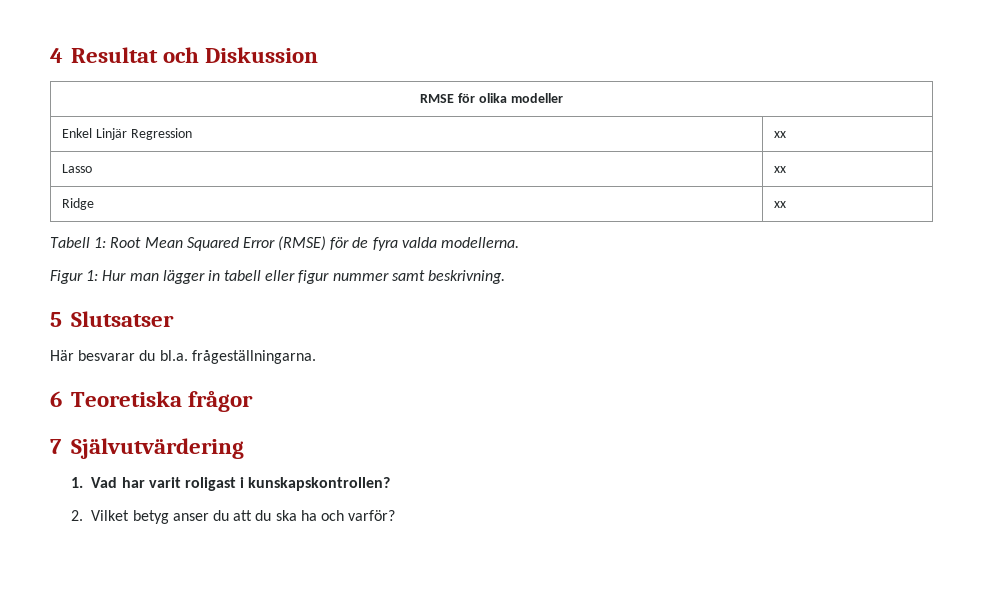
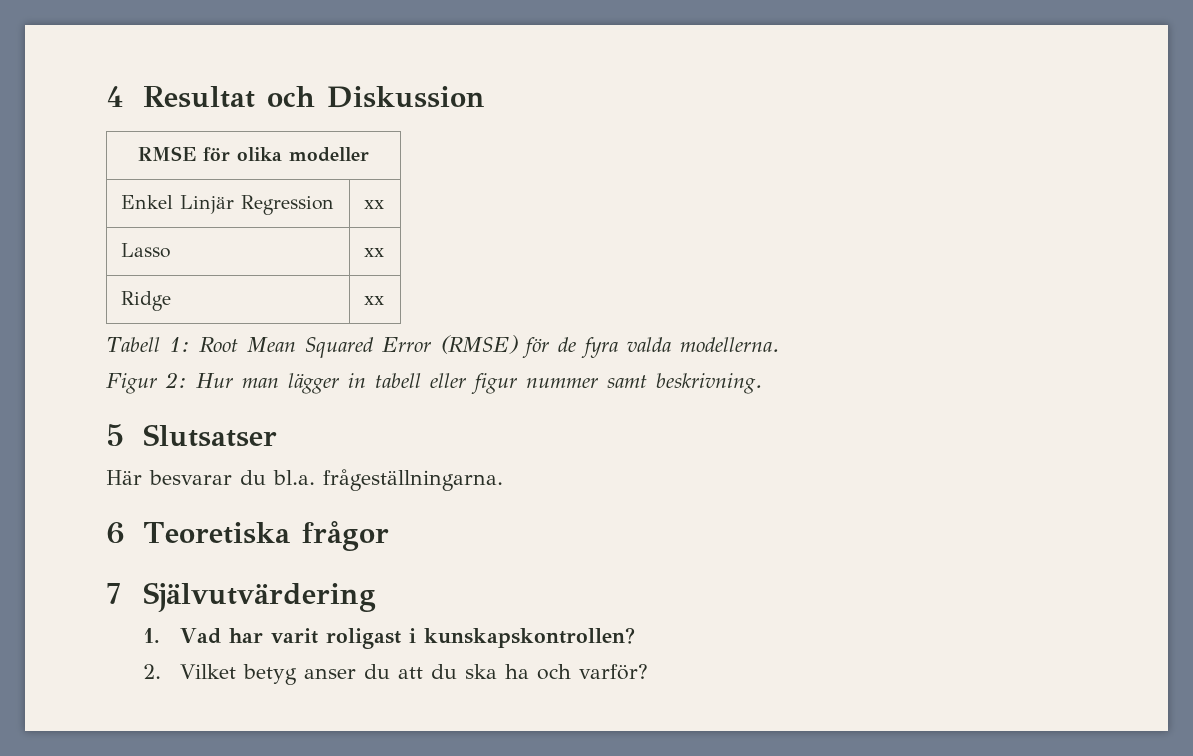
- Figur 1: Hur man lägger in tabell eller figur nummer samt beskrivning.
+ Figur 2: Hur man lägger in tabell eller figur nummer samt beskrivning.

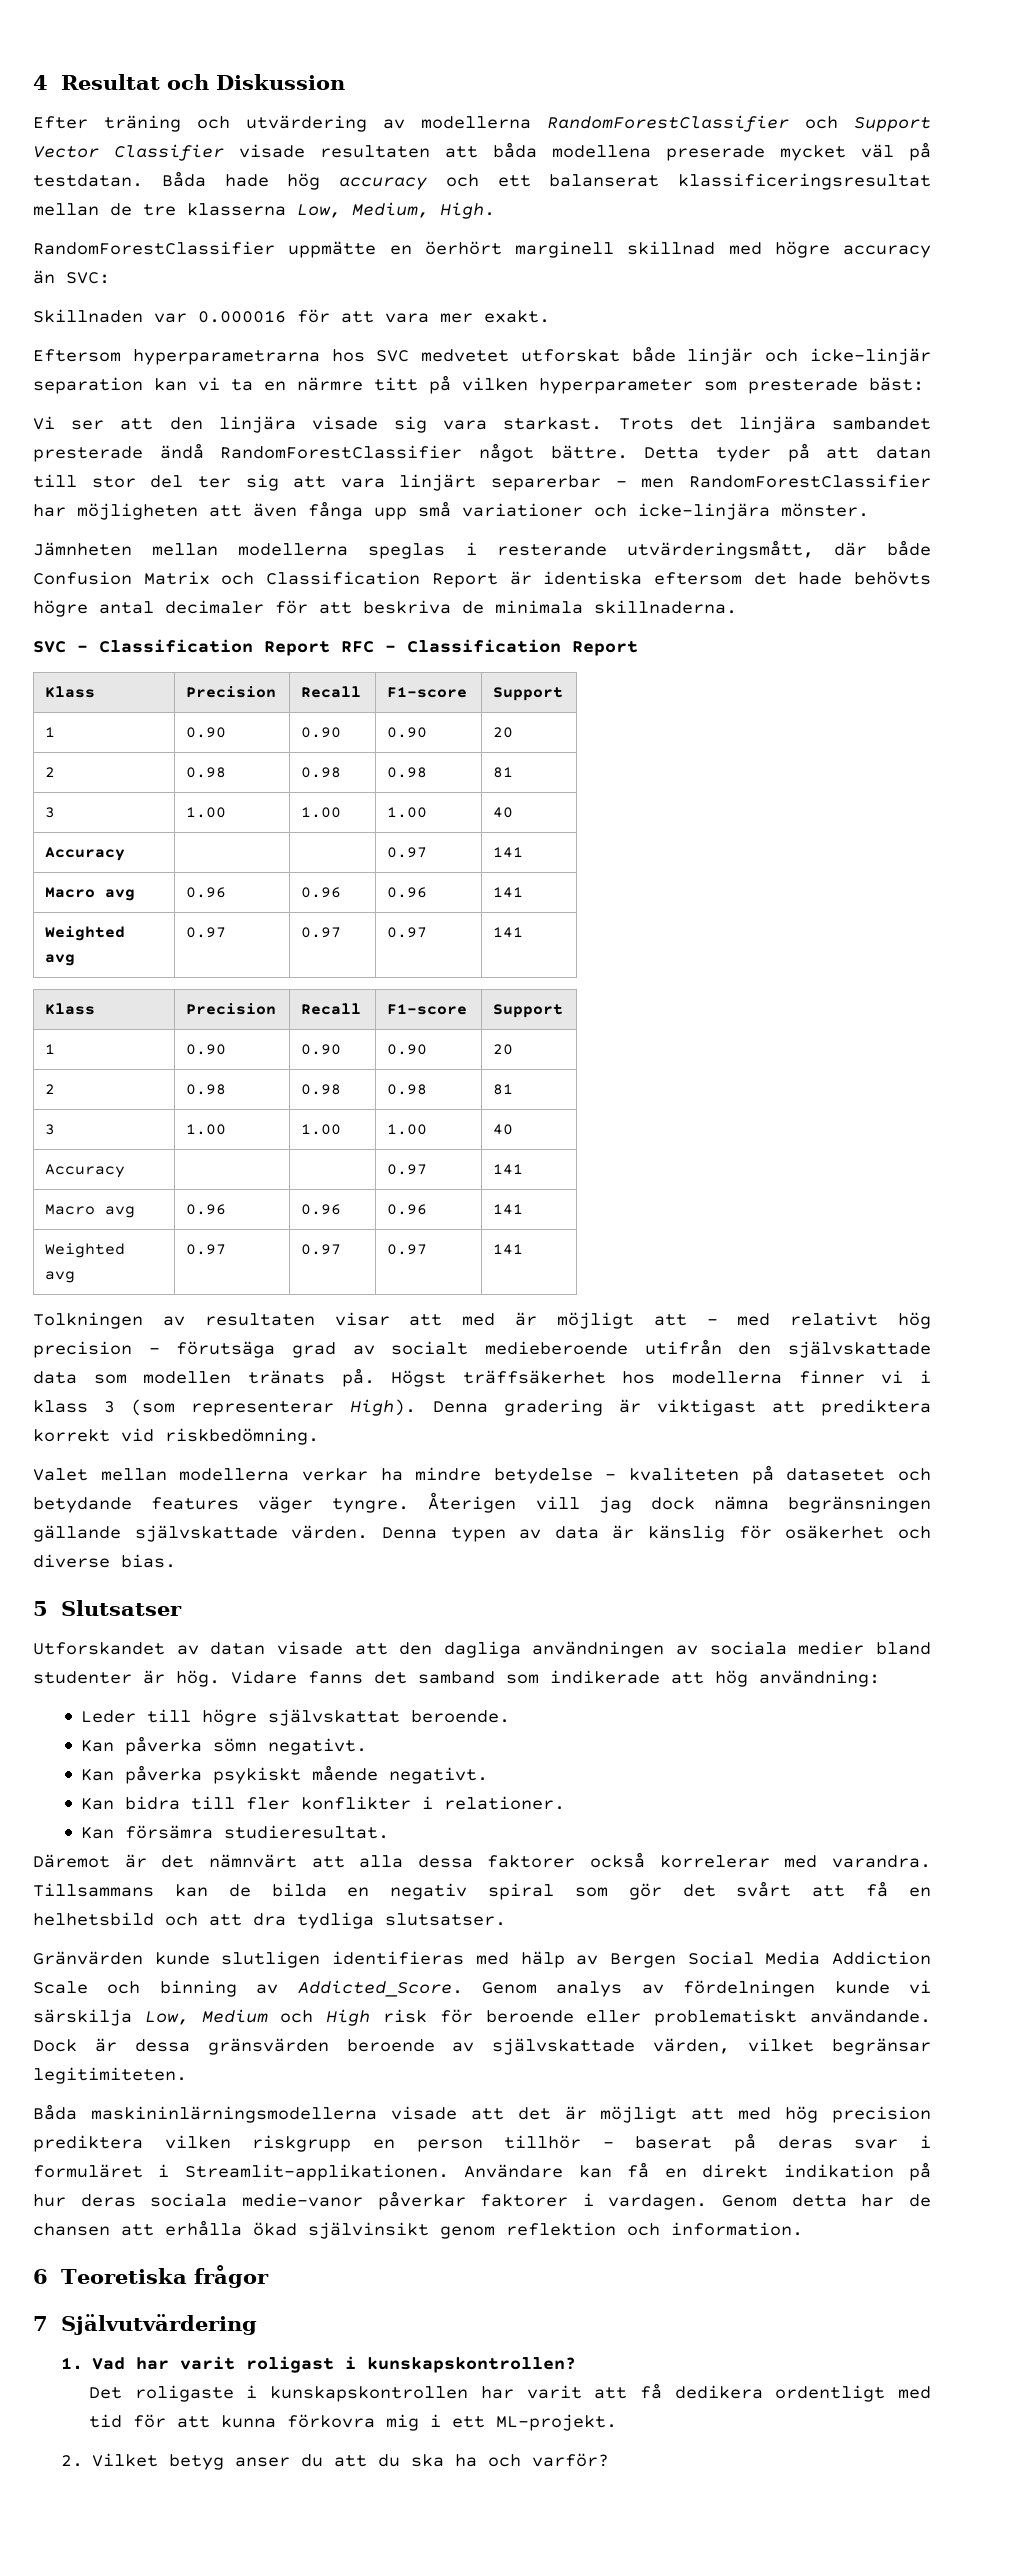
- RMSE för olika modeller
- Enkel Linjär Regression | xx
- Lasso | xx
- Ridge | xx
- Tabell 1: Root Mean Squared Error (RMSE) för de fyra valda modellerna.
- Figur 2: Hur man lägger in tabell eller figur nummer samt beskrivning.
+ Efter träning och utvärdering av modellerna RandomForestClassifier och Support Vector Classifier visade resultaten att båda modellena preserade mycket väl på testdatan. Båda hade hög accuracy och ett balanserat klassificeringsresultat mellan de tre klasserna Low, Medium, High.
+ RandomForestClassifier uppmätte en öerhört marginell skillnad med högre accuracy än SVC:
+ Skillnaden var 0.000016 för att vara mer exakt.
+ Eftersom hyperparametrarna hos SVC medvetet utforskat både linjär och icke-linjär separation kan vi ta en närmre titt på vilken hyperparameter som presterade bäst:
+ Vi ser att den linjära visade sig vara starkast. Trots det linjära sambandet presterade ändå RandomForestClassifier något bättre. Detta tyder på att datan till stor del ter sig att vara linjärt separerbar – men RandomForestClassifier har möjligheten att även fånga upp små variationer och icke-linjära mönster.
+ Jämnheten mellan modellerna speglas i resterande utvärderingsmått, där både Confusion Matrix och Classification Report är identiska eftersom det hade behövts högre antal decimaler för att beskriva de minimala skillnaderna.
+ SVC – Classification Report RFC – Classification Report
+ Klass | Precision | Recall | F1-score | Support
+ 1 | 0.90 | 0.90 | 0.90 | 20
+ 2 | 0.98 | 0.98 | 0.98 | 81
+ 3 | 1.00 | 1.00 | 1.00 | 40
+ Accuracy | | | 0.97 | 141
+ Macro avg | 0.96 | 0.96 | 0.96 | 141
+ Weighted avg | 0.97 | 0.97 | 0.97 | 141
+ Klass | Precision | Recall | F1-score | Support
+ 1 | 0.90 | 0.90 | 0.90 | 20
+ 2 | 0.98 | 0.98 | 0.98 | 81
+ 3 | 1.00 | 1.00 | 1.00 | 40
+ Accuracy | | | 0.97 | 141
+ Macro avg | 0.96 | 0.96 | 0.96 | 141
+ Weighted avg | 0.97 | 0.97 | 0.97 | 141
+ Tolkningen av resultaten visar att med är möjligt att - med relativt hög precision - förutsäga grad av socialt medieberoende utifrån den självskattade data som modellen tränats på. Högst träffsäkerhet hos modellerna finner vi i klass 3 (som representerar High). Denna gradering är viktigast att prediktera korrekt vid riskbedömning.
+ Valet mellan modellerna verkar ha mindre betydelse – kvaliteten på datasetet och betydande features väger tyngre. Återigen vill jag dock nämna begränsningen gällande självskattade värden. Denna typen av data är känslig för osäkerhet och diverse bias.
  5 Slutsatser
- Här besvarar du bl.a. frågeställningarna.
+ Utforskandet av datan visade att den dagliga användningen av sociala medier bland studenter är hög. Vidare fanns det samband som indikerade att hög användning:
+ Leder till högre självskattat beroende.
+ Kan påverka sömn negativt.
+ Kan påverka psykiskt mående negativt.
+ Kan bidra till fler konflikter i relationer.
+ Kan försämra studieresultat.
+ Däremot är det nämnvärt att alla dessa faktorer också korrelerar med varandra. Tillsammans kan de bilda en negativ spiral som gör det svårt att få en helhetsbild och att dra tydliga slutsatser.
+ Gränvärden kunde slutligen identifieras med hälp av Bergen Social Media Addiction Scale och binning av Addicted_Score. Genom analys av fördelningen kunde vi särskilja Low, Medium och High risk för beroende eller problematiskt användande. Dock är dessa gränsvärden beroende av självskattade värden, vilket begränsar legitimiteten.
+ Båda maskininlärningsmodellerna visade att det är möjligt att med hög precision prediktera vilken riskgrupp en person tillhör – baserat på deras svar i formuläret i Streamlit-applikationen. Användare kan få en direkt indikation på hur deras sociala medie-vanor påverkar faktorer i vardagen. Genom detta har de chansen att erhålla ökad självinsikt genom reflektion och information.
+ Det roligaste i kunskapskontrollen har varit att få dedikera ordentligt med tid för att kunna förkovra mig i ett ML-projekt.

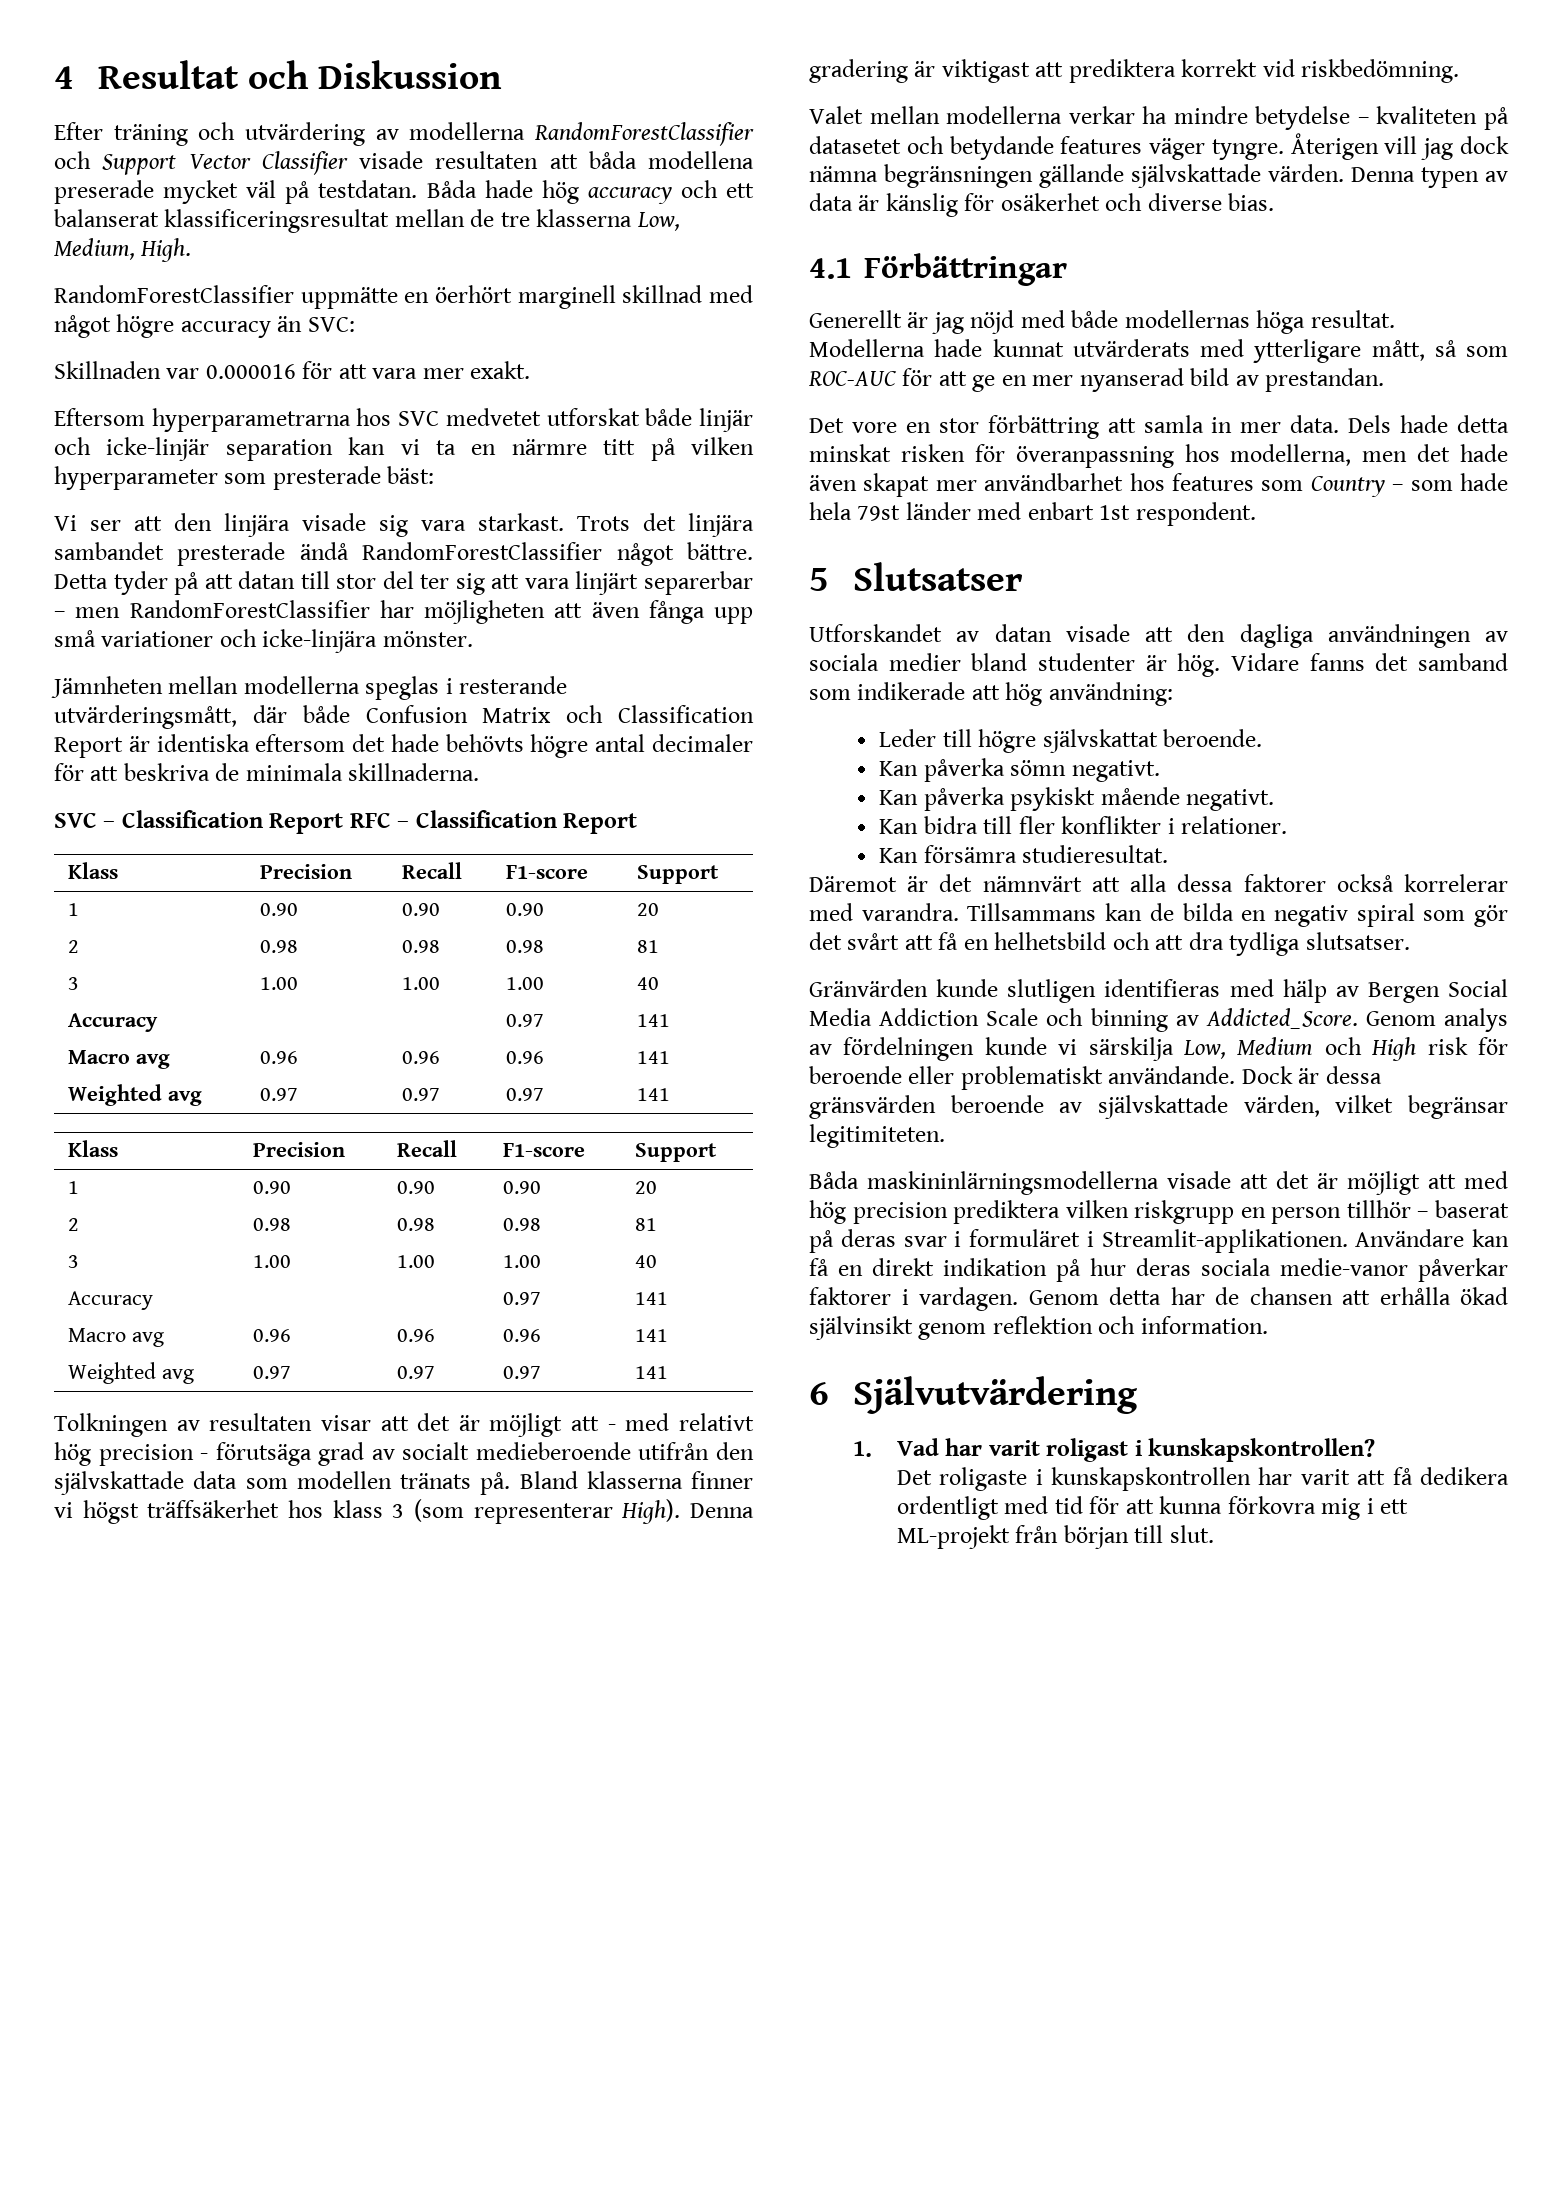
- RandomForestClassifier uppmätte en öerhört marginell skillnad med högre accuracy än SVC:
+ RandomForestClassifier uppmätte en öerhört marginell skillnad med något högre accuracy än SVC:
- Tolkningen av resultaten visar att med är möjligt att - med relativt hög precision - förutsäga grad av socialt medieberoende utifrån den självskattade data som modellen tränats på.
+ Tolkningen av resultaten visar att det är möjligt att - med relativt hög precision - förutsäga grad av socialt medieberoende utifrån den självskattade data som modellen tränats på.
- Högst träffsäkerhet hos modellerna finner vi i klass 3 (som representerar High).
+ Bland klasserna finner vi högst träffsäkerhet hos klass 3 (som representerar High).
+ 4.1 Förbättringar
+ Generellt är jag nöjd med både modellernas höga resultat. Modellerna hade kunnat utvärderats med ytterligare mått, så som ROC-AUC för att ge en mer nyanserad bild av prestandan.
+ Det vore en stor förbättring att samla in mer data. Dels hade detta minskat risken för överanpassning hos modellerna, men det hade även skapat mer användbarhet hos features som Country – som hade hela 79st länder med enbart 1st respondent.
- 6 Teoretiska frågor
- 7 Självutvärdering
+ 6 Självutvärdering
- Det roligaste i kunskapskontrollen har varit att få dedikera ordentligt med tid för att kunna förkovra mig i ett ML-projekt.
- 2. Vilket betyg anser du att du ska ha och varför?
+ Det roligaste i kunskapskontrollen har varit att få dedikera ordentligt med tid för att kunna förkovra mig i ett ML-projekt från början till slut.

